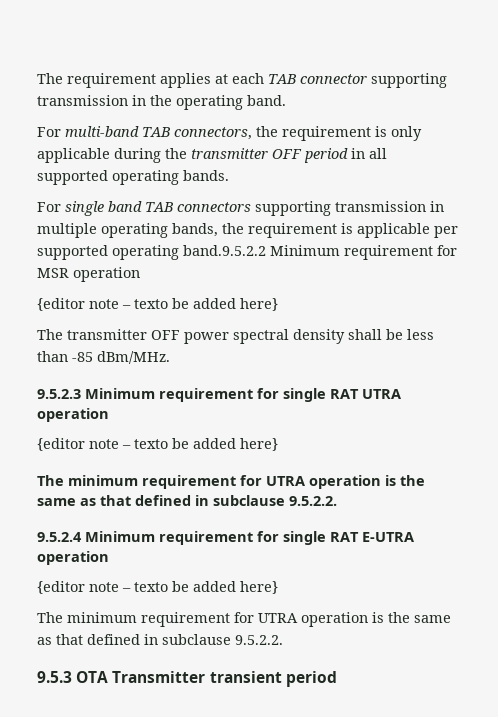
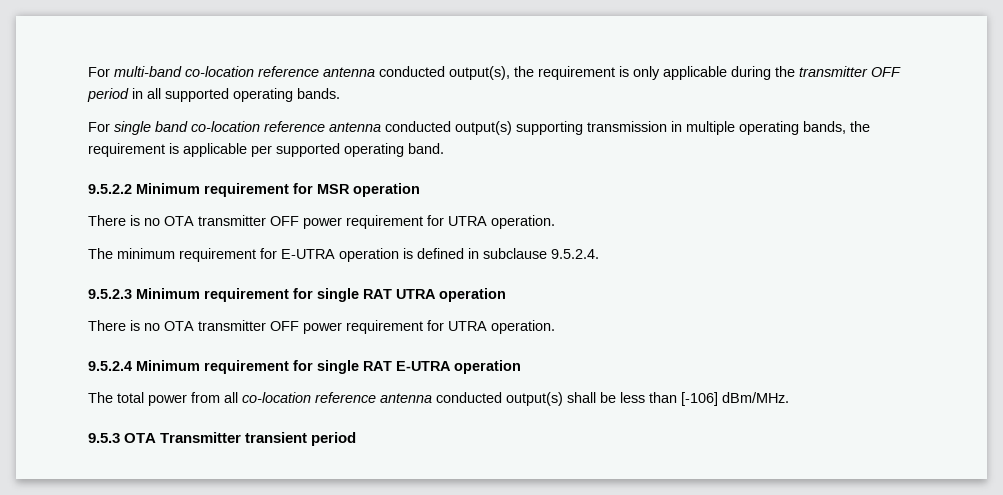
- The requirement applies at each TAB connector supporting transmission in the operating band.
- For multi-band TAB connectors, the requirement is only applicable during the transmitter OFF period in all supported operating bands.
+ For multi-band co-location reference antenna conducted output(s), the requirement is only applicable during the transmitter OFF period in all supported operating bands.
- For single band TAB connectors supporting transmission in multiple operating bands, the requirement is applicable per supported operating band.9.5.2.2 Minimum requirement for MSR operation
- {editor note – texto be added here}
- The transmitter OFF power spectral density shall be less than -85 dBm/MHz.
+ For single band co-location reference antenna conducted output(s) supporting transmission in multiple operating bands, the requirement is applicable per supported operating band.
+ 9.5.2.2 Minimum requirement for MSR operation
+ There is no OTA transmitter OFF power requirement for UTRA operation.
+ The minimum requirement for E-UTRA operation is defined in subclause 9.5.2.4.
  9.5.2.3 Minimum requirement for single RAT UTRA operation
- {editor note – texto be added here}
- The minimum requirement for UTRA operation is the same as that defined in subclause 9.5.2.2.
+ There is no OTA transmitter OFF power requirement for UTRA operation.
  9.5.2.4 Minimum requirement for single RAT E-UTRA operation
- {editor note – texto be added here}
- The minimum requirement for UTRA operation is the same as that defined in subclause 9.5.2.2.
+ The total power from all co-location reference antenna conducted output(s) shall be less than [-106] dBm/MHz.

